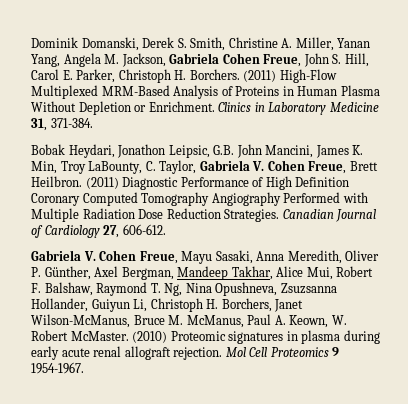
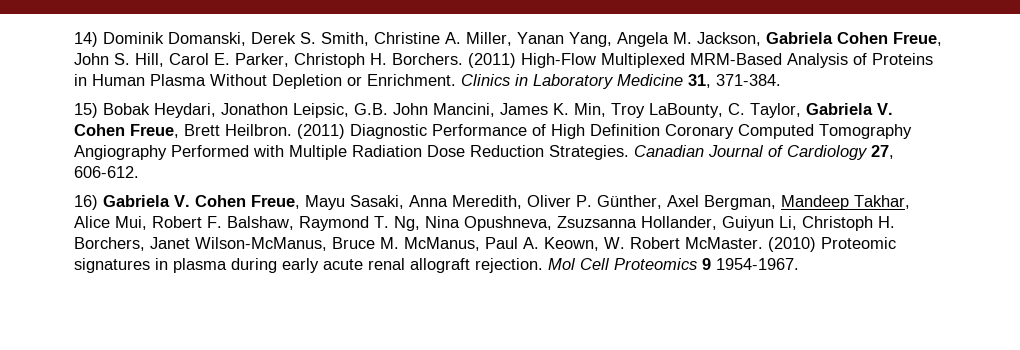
- Dominik Domanski, Derek S. Smith, Christine A. Miller, Yanan Yang, Angela M. Jackson, Gabriela Cohen Freue, John S. Hill, Carol E. Parker, Christoph H. Borchers.
+ 14) Dominik Domanski, Derek S. Smith, Christine A. Miller, Yanan Yang, Angela M. Jackson, Gabriela Cohen Freue, John S. Hill, Carol E. Parker, Christoph H. Borchers.
- Bobak Heydari, Jonathon Leipsic, G.B. John Mancini, James K. Min, Troy LaBounty, C. Taylor, Gabriela V. Cohen Freue, Brett Heilbron.
+ 15) Bobak Heydari, Jonathon Leipsic, G.B. John Mancini, James K. Min, Troy LaBounty, C. Taylor, Gabriela V. Cohen Freue, Brett Heilbron.
- Gabriela V. Cohen Freue, Mayu Sasaki, Anna Meredith, Oliver P. Günther, Axel Bergman, Mandeep Takhar, Alice Mui, Robert F. Balshaw, Raymond T. Ng, Nina Opushneva, Zsuzsanna Hollander, Guiyun Li, Christoph H. Borchers, Janet Wilson-McManus, Bruce M. McManus, Paul A. Keown, W. Robert McMaster.
+ 16) Gabriela V. Cohen Freue, Mayu Sasaki, Anna Meredith, Oliver P. Günther, Axel Bergman, Mandeep Takhar, Alice Mui, Robert F. Balshaw, Raymond T. Ng, Nina Opushneva, Zsuzsanna Hollander, Guiyun Li, Christoph H. Borchers, Janet Wilson-McManus, Bruce M. McManus, Paul A. Keown, W. Robert McMaster.

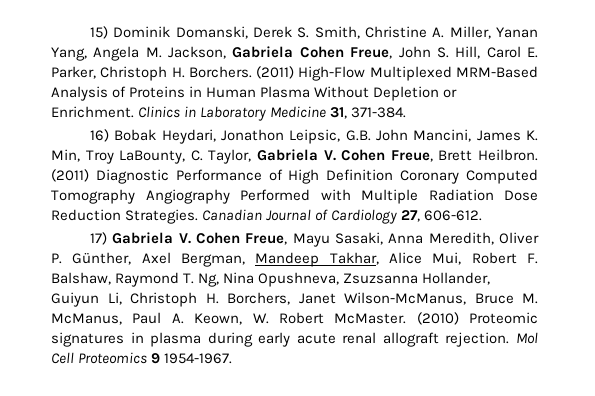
- 14) Dominik Domanski, Derek S. Smith, Christine A. Miller, Yanan Yang, Angela M. Jackson, Gabriela Cohen Freue, John S. Hill, Carol E. Parker, Christoph H. Borchers.
+ 15) Dominik Domanski, Derek S. Smith, Christine A. Miller, Yanan Yang, Angela M. Jackson, Gabriela Cohen Freue, John S. Hill, Carol E. Parker, Christoph H. Borchers.
- 15) Bobak Heydari, Jonathon Leipsic, G.B. John Mancini, James K. Min, Troy LaBounty, C. Taylor, Gabriela V. Cohen Freue, Brett Heilbron.
+ 16) Bobak Heydari, Jonathon Leipsic, G.B. John Mancini, James K. Min, Troy LaBounty, C. Taylor, Gabriela V. Cohen Freue, Brett Heilbron.
- 16) Gabriela V. Cohen Freue, Mayu Sasaki, Anna Meredith, Oliver P. Günther, Axel Bergman, Mandeep Takhar, Alice Mui, Robert F. Balshaw, Raymond T. Ng, Nina Opushneva, Zsuzsanna Hollander, Guiyun Li, Christoph H. Borchers, Janet Wilson-McManus, Bruce M. McManus, Paul A. Keown, W. Robert McMaster.
+ 17) Gabriela V. Cohen Freue, Mayu Sasaki, Anna Meredith, Oliver P. Günther, Axel Bergman, Mandeep Takhar, Alice Mui, Robert F. Balshaw, Raymond T. Ng, Nina Opushneva, Zsuzsanna Hollander, Guiyun Li, Christoph H. Borchers, Janet Wilson-McManus, Bruce M. McManus, Paul A. Keown, W. Robert McMaster.

